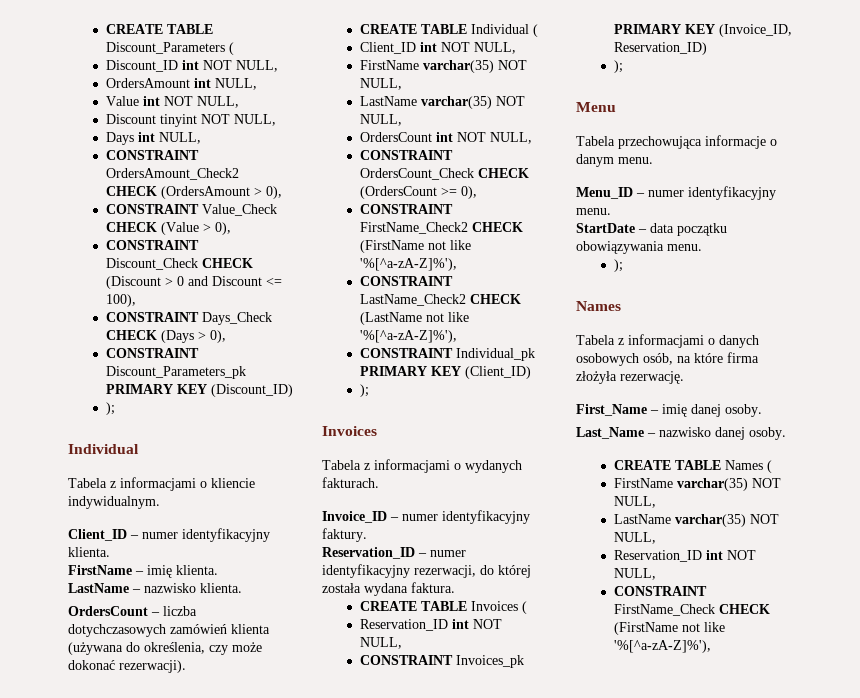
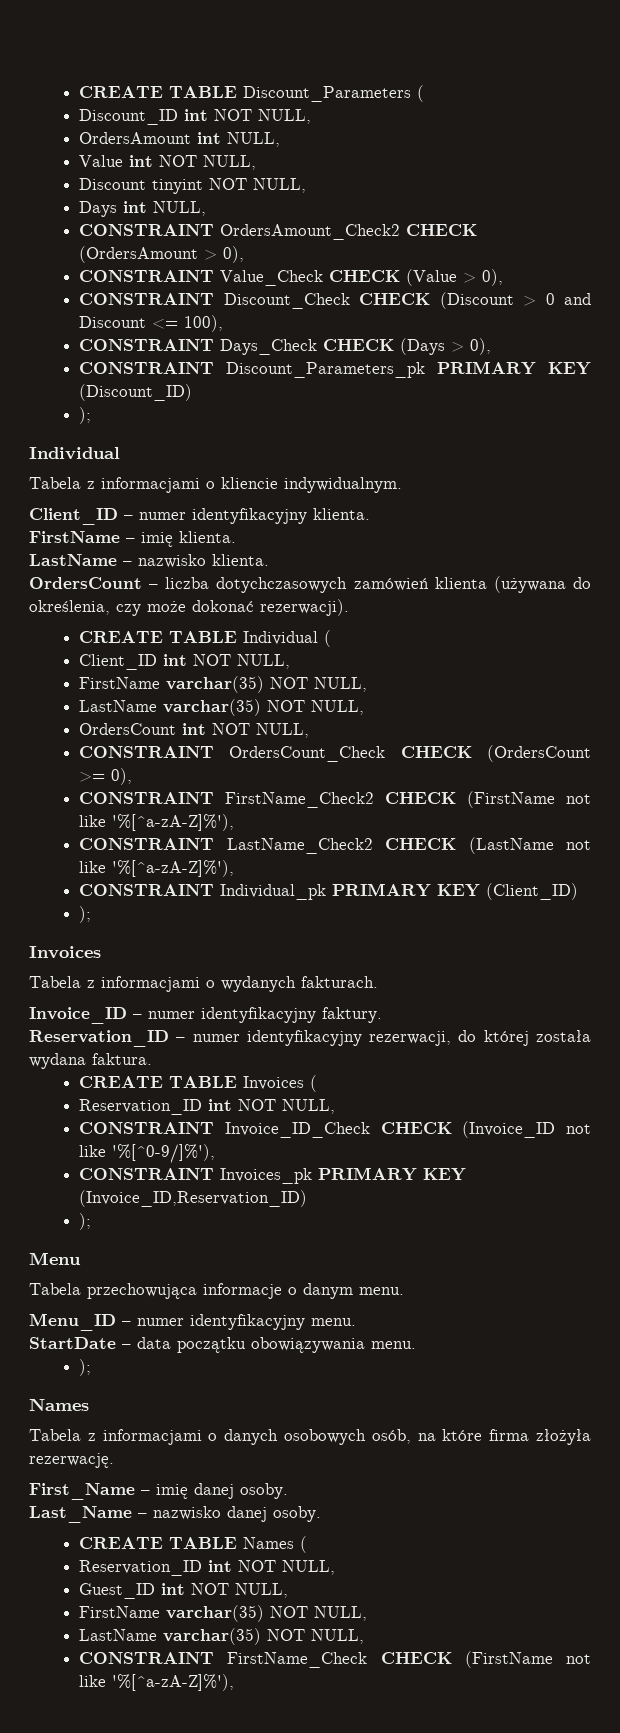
+ CONSTRAINT Invoice_ID_Check CHECK (Invoice_ID not like '%[^0-9/]%'),
- CONSTRAINT Invoices_pk PRIMARY KEY (Invoice_ID, Reservation_ID)
+ CONSTRAINT Invoices_pk PRIMARY KEY (Invoice_ID,Reservation_ID)
  CREATE TABLE Names (
+ Reservation_ID int NOT NULL,
+ Guest_ID int NOT NULL,
  FirstName varchar(35) NOT NULL,
  LastName varchar(35) NOT NULL,
- Reservation_ID int NOT NULL,

